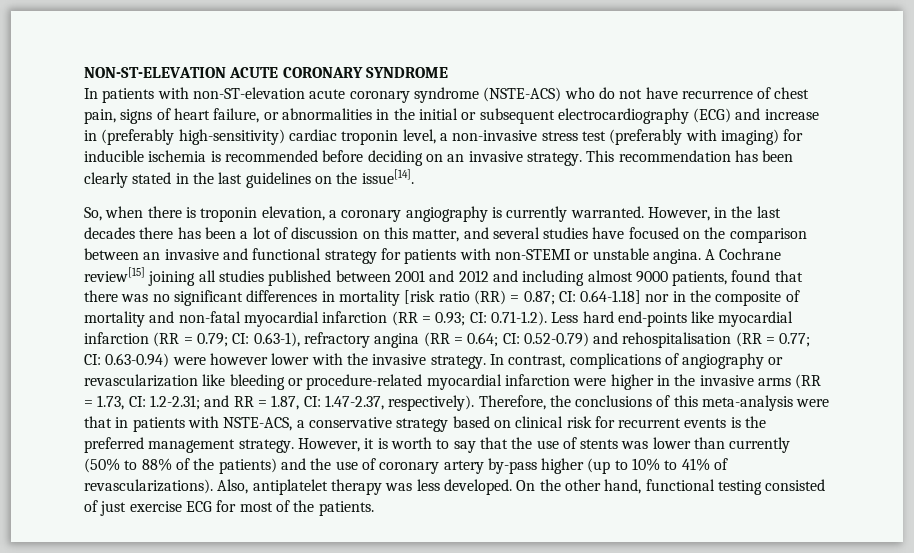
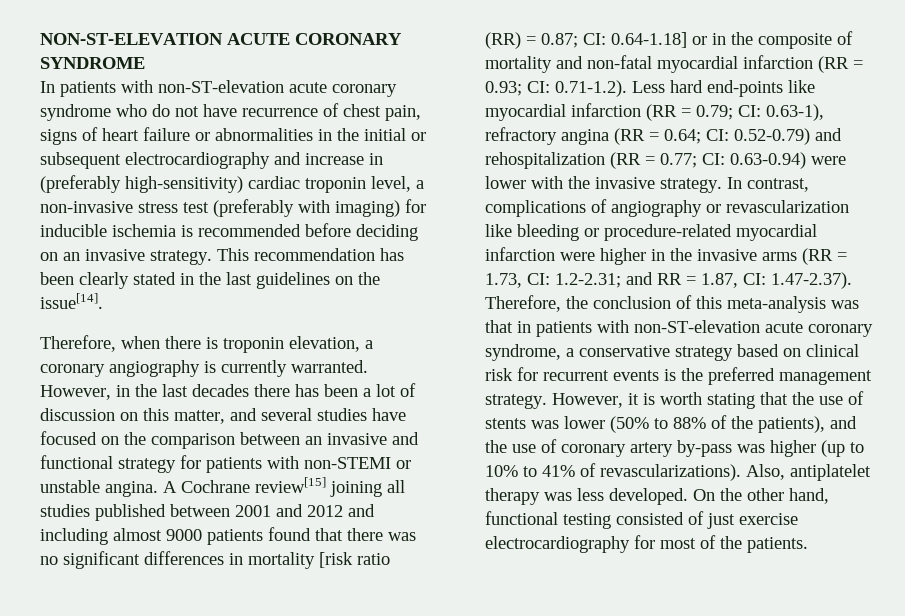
- In patients with non-ST-elevation acute coronary syndrome (NSTE-ACS) who do not have recurrence of chest pain, signs of heart failure, or abnormalities in the initial or subsequent electrocardiography (ECG) and increase in (preferably high-sensitivity) cardiac troponin level, a non-invasive stress test (preferably with imaging) for inducible ischemia is recommended before deciding on an invasive strategy.
+ In patients with non-ST-elevation acute coronary syndrome who do not have recurrence of chest pain, signs of heart failure or abnormalities in the initial or subsequent electrocardiography and increase in (preferably high-sensitivity) cardiac troponin level, a non-invasive stress test (preferably with imaging) for inducible ischemia is recommended before deciding on an invasive strategy.
- So, when there is troponin elevation, a coronary angiography is currently warranted.
+ Therefore, when there is troponin elevation, a coronary angiography is currently warranted.
- A Cochrane review[15] joining all studies published between 2001 and 2012 and including almost 9000 patients, found that there was no significant differences in mortality [risk ratio (RR) = 0.87;
+ A Cochrane review[15] joining all studies published between 2001 and 2012 and including almost 9000 patients found that there was no significant differences in mortality [risk ratio (RR) = 0.87;
- 0.64-1.18] nor in the composite of mortality and non-fatal myocardial infarction (RR = 0.93;
+ 0.64-1.18] or in the composite of mortality and non-fatal myocardial infarction (RR = 0.93;
- 0.52-0.79) and rehospitalisation (RR = 0.77;
+ 0.52-0.79) and rehospitalization (RR = 0.77;
- 0.63-0.94) were however lower with the invasive strategy.
+ 0.63-0.94) were lower with the invasive strategy.
- In contrast, complications of angiography or revascularization like bleeding or procedure-related myocardial infarction were higher in the invasive arms (RR = 1.73, CI: 1.2-2.31; and RR = 1.87, CI: 1.47-2.37, respectively). Therefore, the conclusions of this meta-analysis were that in patients with NSTE-ACS, a conservative strategy based on clinical risk for recurrent events is the preferred management strategy.
+ In contrast, complications of angiography or revascularization like bleeding or procedure-related myocardial infarction were higher in the invasive arms (RR = 1.73, CI: 1.2-2.31; and RR = 1.87, CI: 1.47-2.37). Therefore, the conclusion of this meta-analysis was that in patients with non-ST-elevation acute coronary syndrome, a conservative strategy based on clinical risk for recurrent events is the preferred management strategy.
- However, it is worth to say that the use of stents was lower than currently (50% to 88% of the patients) and the use of coronary artery by-pass higher (up to 10% to 41% of revascularizations).
+ However, it is worth stating that the use of stents was lower (50% to 88% of the patients), and the use of coronary artery by-pass was higher (up to 10% to 41% of revascularizations).
- On the other hand, functional testing consisted of just exercise ECG for most of the patients.
+ On the other hand, functional testing consisted of just exercise electrocardiography for most of the patients.

